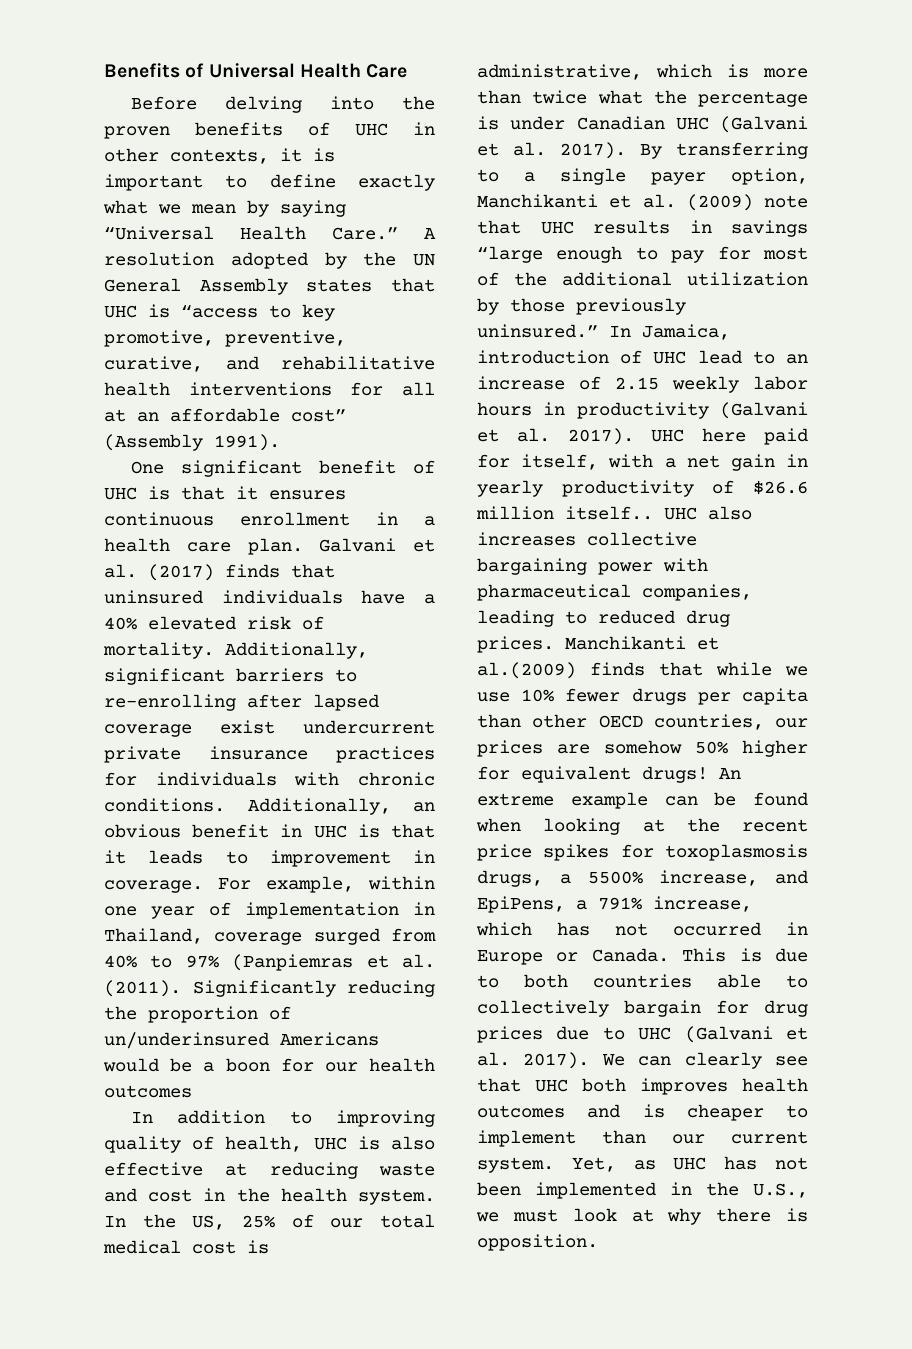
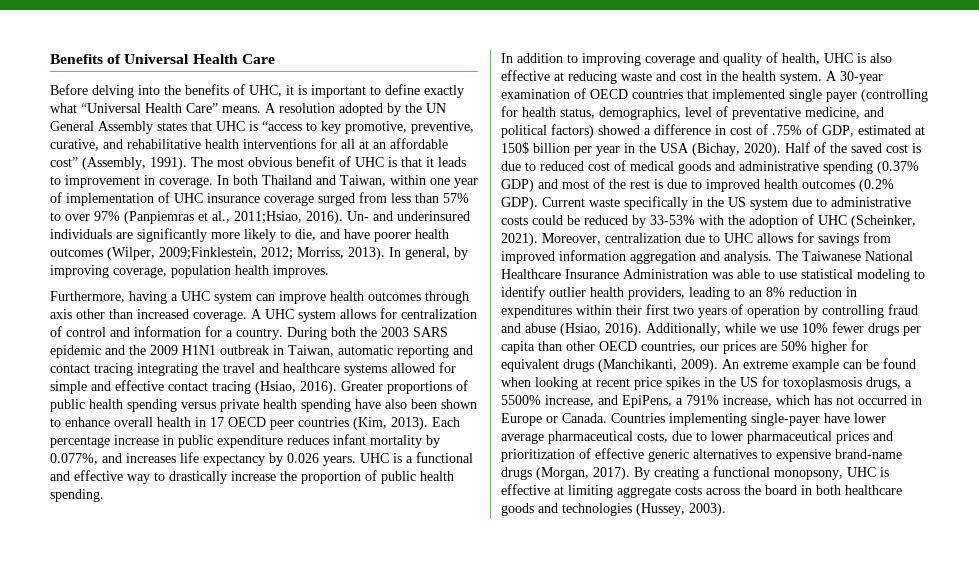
- Before delving into the proven benefits of UHC in other contexts, it is important to define exactly what we mean by saying “Universal Health Care.”
+ Before delving into the benefits of UHC, it is important to define exactly what “Universal Health Care” means.
- A resolution adopted by the UN General Assembly states that UHC is “access to key promotive, preventive, curative, and rehabilitative health interventions for all at an affordable cost” (Assembly 1991).
- One significant benefit of UHC is that it ensures continuous enrollment in a health care plan. Galvani et al. (2017) finds that uninsured individuals have a 40% elevated risk of mortality. Additionally, significant barriers to re-enrolling after lapsed coverage exist undercurrent private insurance practices for individuals with chronic conditions. Additionally, an obvious benefit in UHC is that it leads to improvement in coverage.
+ A resolution adopted by the UN General Assembly states that UHC is “access to key promotive, preventive, curative, and rehabilitative health interventions for all at an affordable cost” (Assembly, 1991). The most obvious benefit of UHC is that it leads to improvement in coverage.
- For example, within one year of implementation in Thailand, coverage surged from 40% to 97% (Panpiemras et al. (2011). Significantly reducing the proportion of un/underinsured Americans would be a boon for our health outcomes
+ In both Thailand and Taiwan, within one year of implementation of UHC insurance coverage surged from less than 57% to over 97% (Panpiemras et al., 2011;Hsiao, 2016). Un- and underinsured individuals are significantly more likely to die, and have poorer health outcomes (Wilper, 2009;Finklestein, 2012; Morriss, 2013). In general, by improving coverage, population health improves.
+ Furthermore, having a UHC system can improve health outcomes through axis other than increased coverage. A UHC system allows for centralization of control and information for a country. During both the 2003 SARS epidemic and the 2009 H1N1 outbreak in Taiwan, automatic reporting and contact tracing integrating the travel and healthcare systems allowed for simple and effective contact tracing (Hsiao, 2016). Greater proportions of public health spending versus private health spending have also been shown to enhance overall health in 17 OECD peer countries (Kim, 2013). Each percentage increase in public expenditure reduces infant mortality by 0.077%, and increases life expectancy by 0.026 years. UHC is a functional and effective way to drastically increase the proportion of public health spending.
- In addition to improving quality of health, UHC is also effective at reducing waste and cost in the health system.
+ In addition to improving coverage and quality of health, UHC is also effective at reducing waste and cost in the health system.
- In the US, 25% of our total medical cost is administrative, which is more than twice what the percentage is under Canadian UHC (Galvani et al. 2017). By transferring to a single payer option, Manchikanti et al. (2009) note that UHC results in savings “large enough to pay for most of the additional utilization by those previously uninsured.” In Jamaica, introduction of UHC lead to an increase of 2.15 weekly labor hours in productivity (Galvani et al. 2017). UHC here paid for itself, with a net gain in yearly productivity of $26.6 million itself.. UHC also increases collective bargaining power with pharmaceutical companies, leading to reduced drug prices. Manchikanti et al.(2009) finds that while we use 10% fewer drugs per capita than other OECD countries, our prices are somehow 50% higher for equivalent drugs!
+ A 30-year examination of OECD countries that implemented single payer (controlling for health status, demographics, level of preventative medicine, and political factors) showed a difference in cost of .75% of GDP, estimated at 150$ billion per year in the USA (Bichay, 2020). Half of the saved cost is due to reduced cost of medical goods and administrative spending (0.37% GDP) and most of the rest is due to improved health outcomes (0.2% GDP). Current waste specifically in the US system due to administrative costs could be reduced by 33-53% with the adoption of UHC (Scheinker, 2021). Moreover, centralization due to UHC allows for savings from improved information aggregation and analysis. The Taiwanese National Healthcare Insurance Administration was able to use statistical modeling to identify outlier health providers, leading to an 8% reduction in expenditures within their first two years of operation by controlling fraud and abuse (Hsiao, 2016). Additionally, while we use 10% fewer drugs per capita than other OECD countries, our prices are 50% higher for equivalent drugs (Manchikanti, 2009).
- An extreme example can be found when looking at the recent price spikes for toxoplasmosis drugs, a 5500% increase, and EpiPens, a 791% increase, which has not occurred in Europe or Canada.
+ An extreme example can be found when looking at recent price spikes in the US for toxoplasmosis drugs, a 5500% increase, and EpiPens, a 791% increase, which has not occurred in Europe or Canada.
- This is due to both countries able to collectively bargain for drug prices due to UHC (Galvani et al. 2017). We can clearly see that UHC both improves health outcomes and is cheaper to implement than our current system. Yet, as UHC has not been implemented in the U.S., we must look at why there is opposition.
+ Countries implementing single-payer have lower average pharmaceutical costs, due to lower pharmaceutical prices and prioritization of effective generic alternatives to expensive brand-name drugs (Morgan, 2017). By creating a functional monopsony, UHC is effective at limiting aggregate costs across the board in both healthcare goods and technologies (Hussey, 2003).

